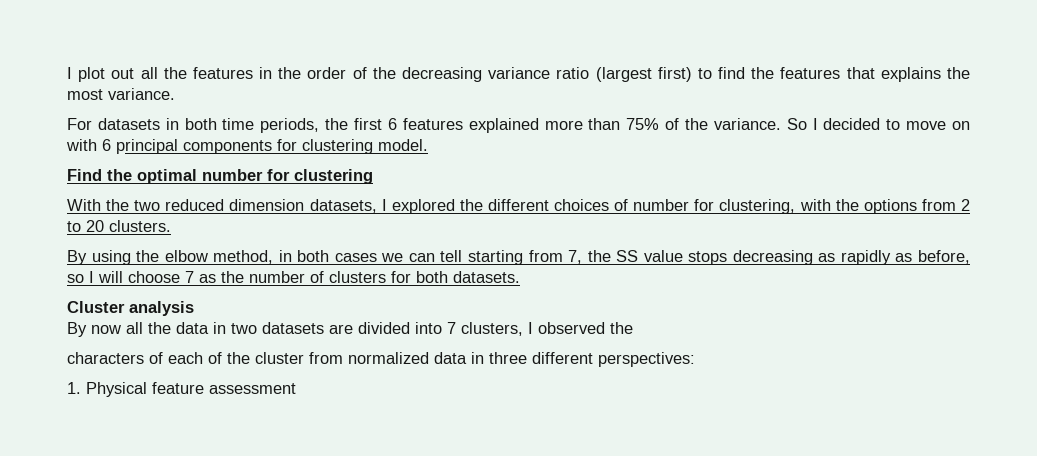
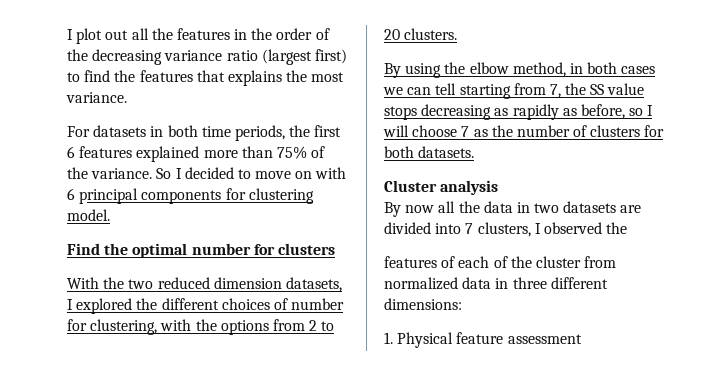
- Find the optimal number for clustering
+ Find the optimal number for clusters
- characters of each of the cluster from normalized data in three different perspectives:
+ features of each of the cluster from normalized data in three different dimensions:

